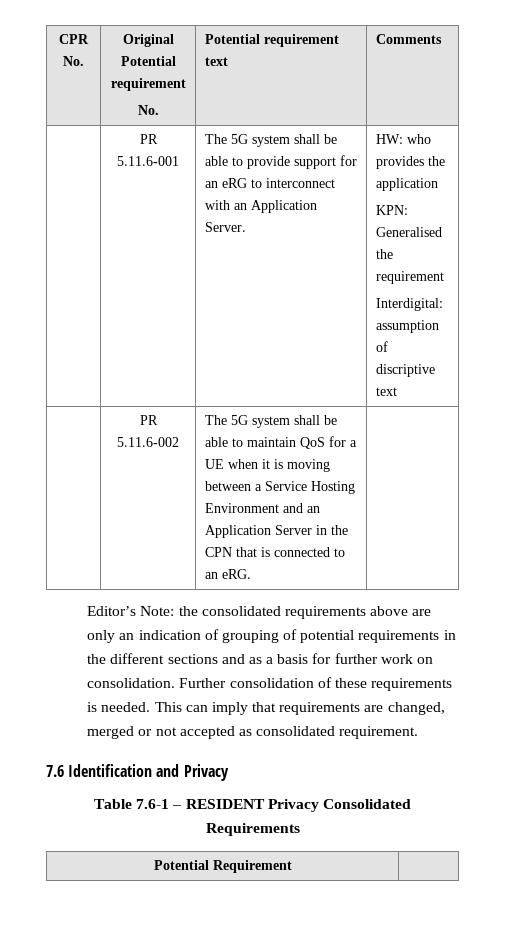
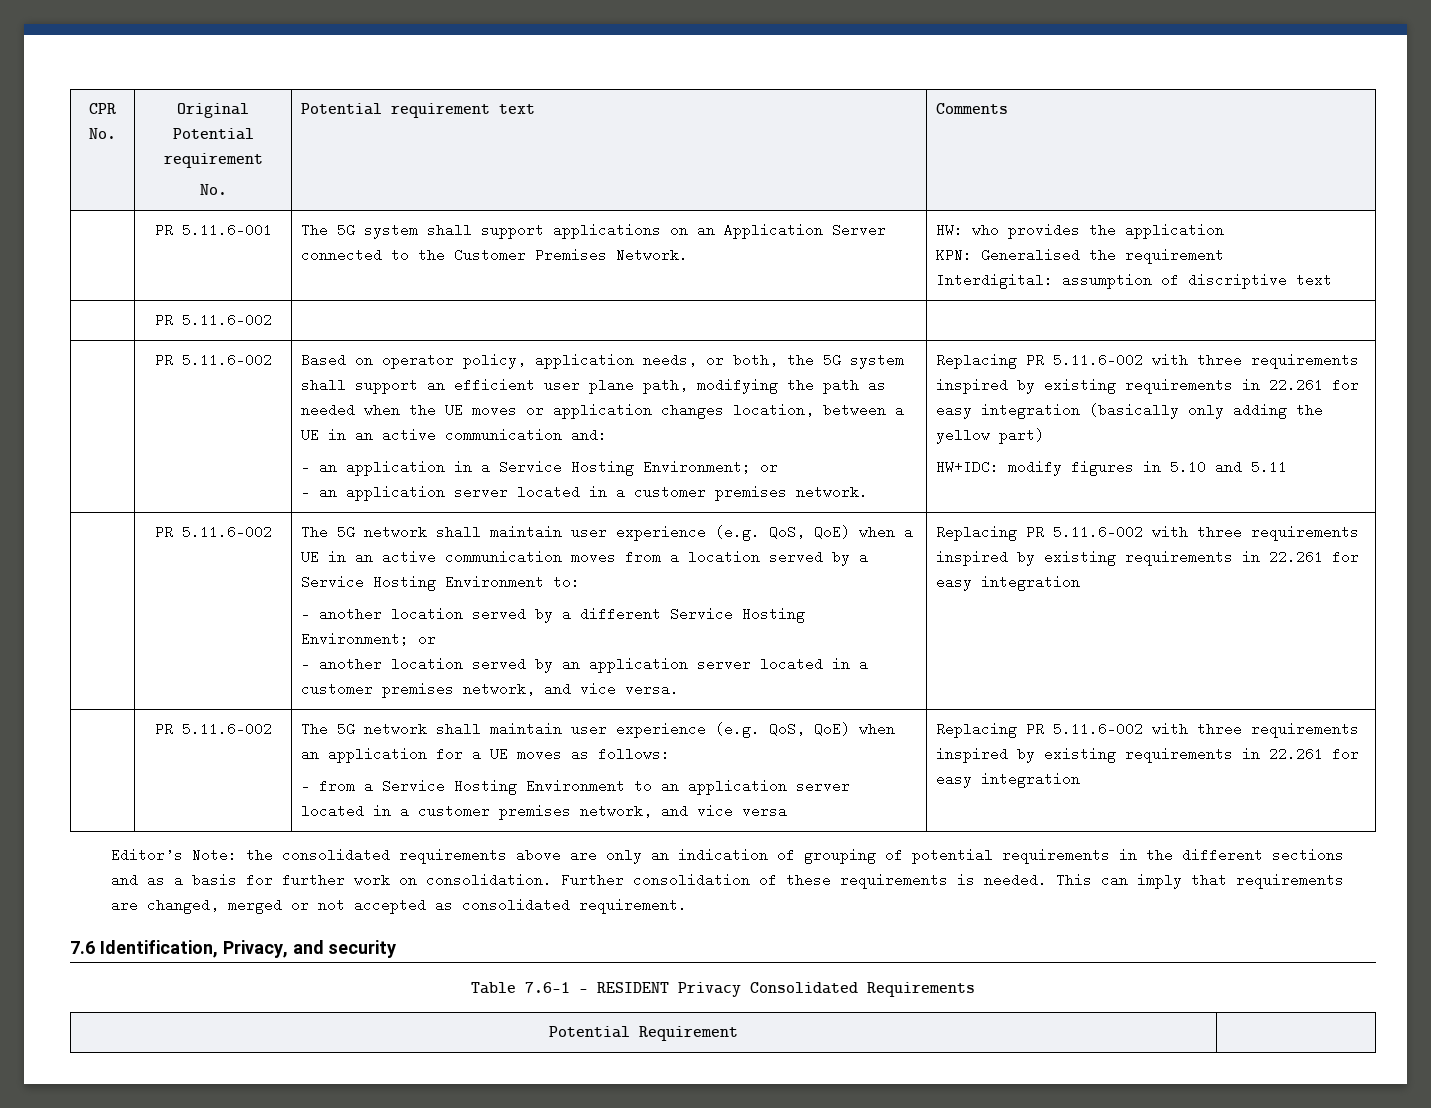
- | PR 5.11.6-001 | The 5G system shall be able to provide support for an eRG to interconnect with an Application Server. | HW: who provides the application
+ | PR 5.11.6-001 | The 5G system shall support applications on an Application Server connected to the Customer Premises Network. | HW: who provides the application
- | PR 5.11.6-002 | The 5G system shall be able to maintain QoS for a UE when it is moving between a Service Hosting Environment and an Application Server in the CPN that is connected to an eRG. |
+ | PR 5.11.6-002 | |
+ | PR 5.11.6-002 | Based on operator policy, application needs, or both, the 5G system shall support an efficient user plane path, modifying the path as needed when the UE moves or application changes location, between a UE in an active communication and:
+ - an application in a Service Hosting Environment; or
+ - an application server located in a customer premises network. | Replacing PR 5.11.6-002 with three requirements inspired by existing requirements in 22.261 for easy integration (basically only adding the yellow part)
+ HW+IDC: modify figures in 5.10 and 5.11
+ | PR 5.11.6-002 | The 5G network shall maintain user experience (e.g. QoS, QoE) when a UE in an active communication moves from a location served by a Service Hosting Environment to:
+ - another location served by a different Service Hosting Environment; or
+ - another location served by an application server located in a customer premises network, and vice versa. | Replacing PR 5.11.6-002 with three requirements inspired by existing requirements in 22.261 for easy integration
+ | PR 5.11.6-002 | The 5G network shall maintain user experience (e.g. QoS, QoE) when an application for a UE moves as follows:
+ - from a Service Hosting Environment to an application server located in a customer premises network, and vice versa | Replacing PR 5.11.6-002 with three requirements inspired by existing requirements in 22.261 for easy integration
- 7.6 Identification and Privacy
+ 7.6 Identification, Privacy, and security

